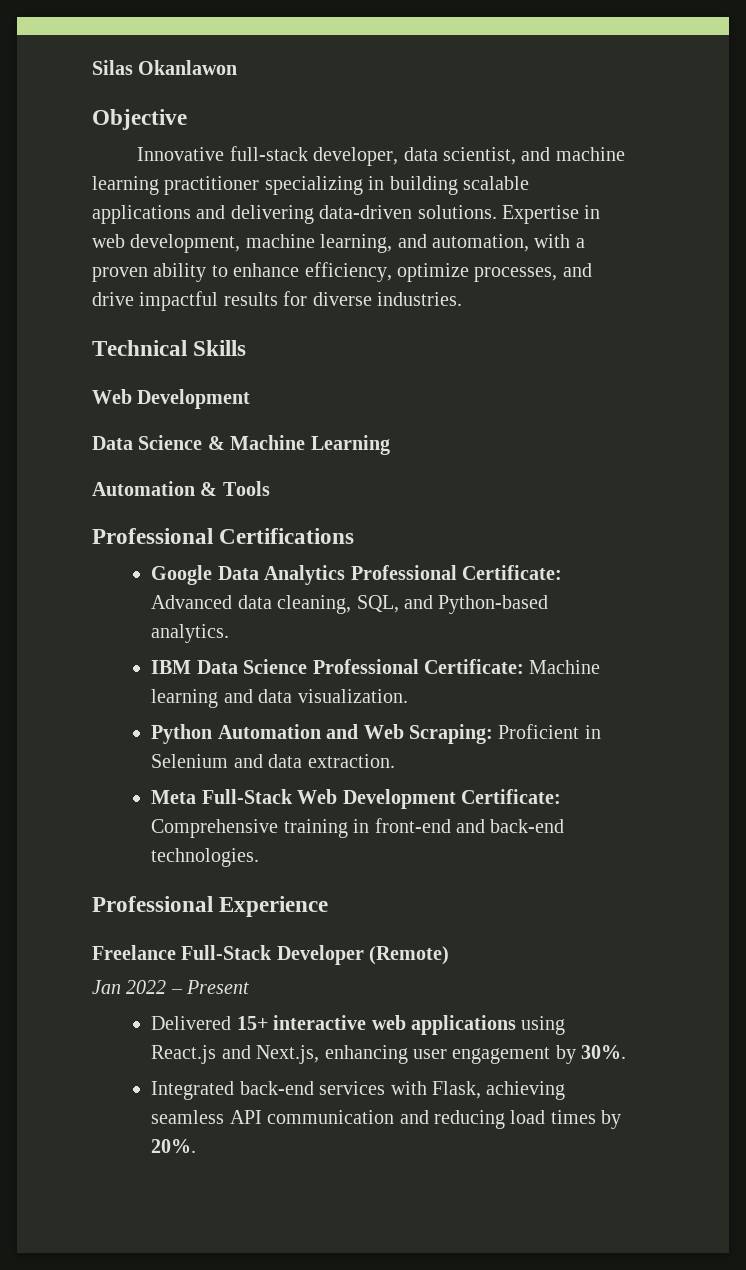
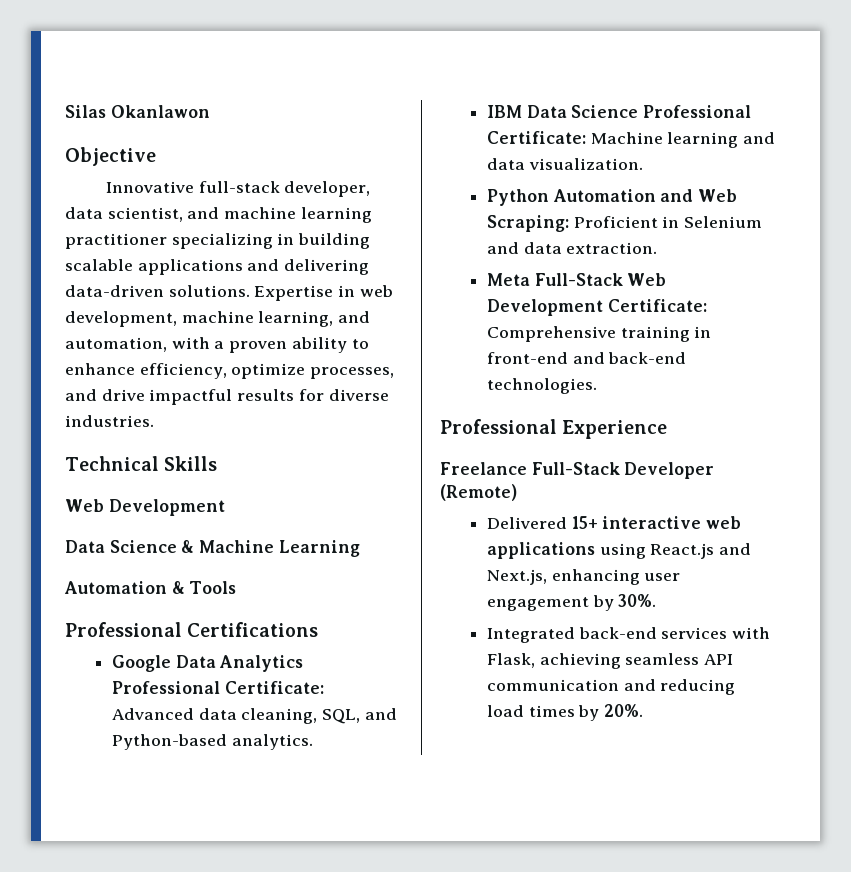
- Jan 2022 – Present

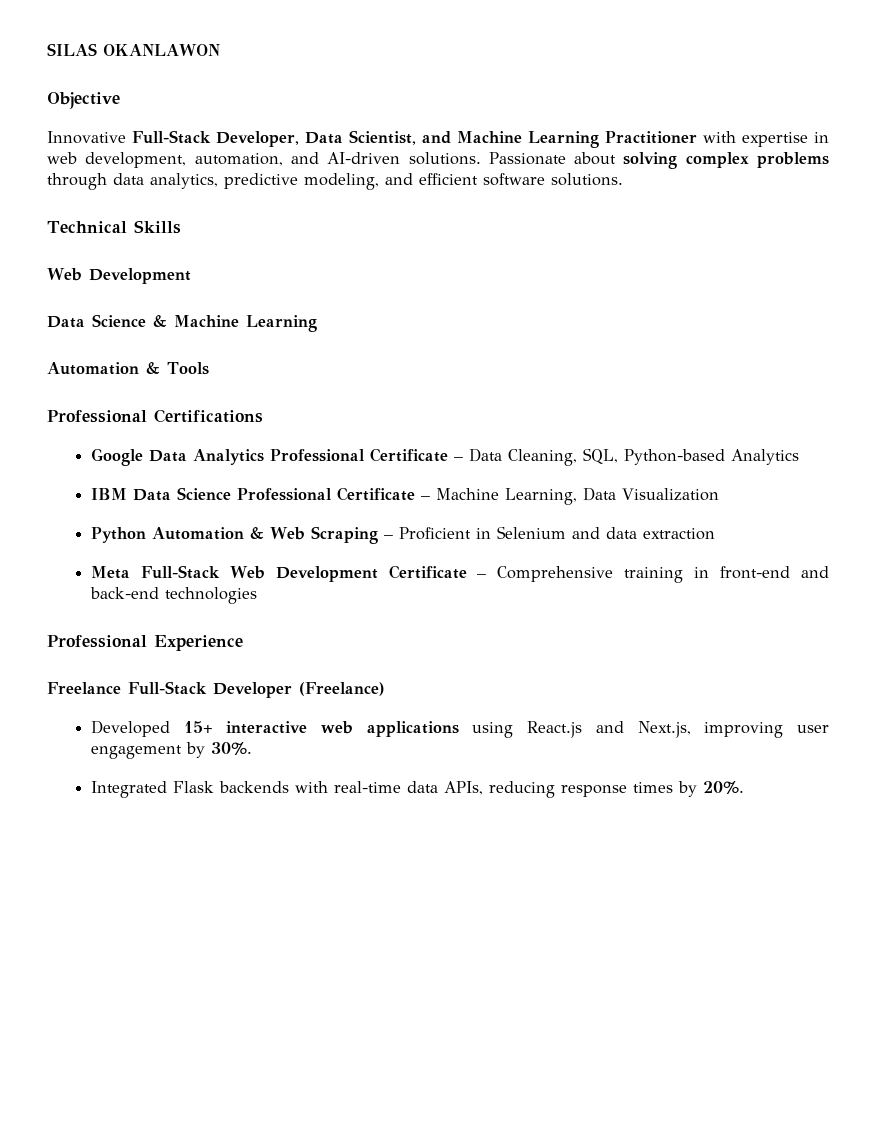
- Silas Okanlawon
+ SILAS OKANLAWON
- Innovative full-stack developer, data scientist, and machine learning practitioner specializing in building scalable applications and delivering data-driven solutions. Expertise in web development, machine learning, and automation, with a proven ability to enhance efficiency, optimize processes, and drive impactful results for diverse industries.
+ Innovative Full-Stack Developer, Data Scientist, and Machine Learning Practitioner with expertise in web development, automation, and AI-driven solutions. Passionate about solving complex problems through data analytics, predictive modeling, and efficient software solutions.
- Google Data Analytics Professional Certificate: Advanced data cleaning, SQL, and Python-based analytics.
- IBM Data Science Professional Certificate: Machine learning and data visualization.
- Python Automation and Web Scraping: Proficient in Selenium and data extraction.
+ Google Data Analytics Professional Certificate – Data Cleaning, SQL, Python-based Analytics
+ IBM Data Science Professional Certificate – Machine Learning, Data Visualization
+ Python Automation & Web Scraping – Proficient in Selenium and data extraction
- Meta Full-Stack Web Development Certificate: Comprehensive training in front-end and back-end technologies.
+ Meta Full-Stack Web Development Certificate – Comprehensive training in front-end and back-end technologies
- Freelance Full-Stack Developer (Remote)
- Delivered 15+ interactive web applications using React.js and Next.js, enhancing user engagement by 30%.
+ Freelance Full-Stack Developer (Freelance)
+ Developed 15+ interactive web applications using React.js and Next.js, improving user engagement by 30%.
- Integrated back-end services with Flask, achieving seamless API communication and reducing load times by 20%.
+ Integrated Flask backends with real-time data APIs, reducing response times by 20%.

